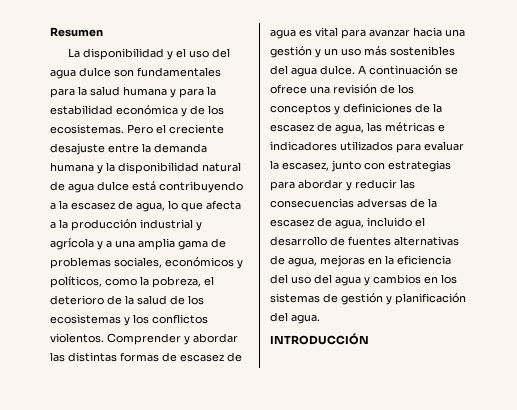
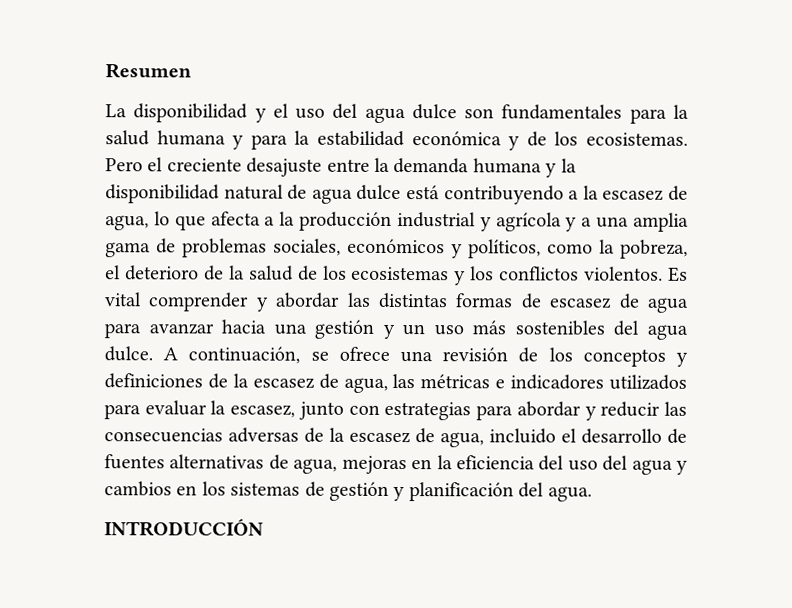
- Comprender y abordar las distintas formas de escasez de agua es vital para avanzar hacia una gestión y un uso más sostenibles del agua dulce.
+ Es vital comprender y abordar las distintas formas de escasez de agua para avanzar hacia una gestión y un uso más sostenibles del agua dulce.
- A continuación se ofrece una revisión de los conceptos y definiciones de la escasez de agua, las métricas e indicadores utilizados para evaluar la escasez, junto con estrategias para abordar y reducir las consecuencias adversas de la escasez de agua, incluido el desarrollo de fuentes alternativas de agua, mejoras en la eficiencia del uso del agua y cambios en los sistemas de gestión y planificación del agua.
+ A continuación, se ofrece una revisión de los conceptos y definiciones de la escasez de agua, las métricas e indicadores utilizados para evaluar la escasez, junto con estrategias para abordar y reducir las consecuencias adversas de la escasez de agua, incluido el desarrollo de fuentes alternativas de agua, mejoras en la eficiencia del uso del agua y cambios en los sistemas de gestión y planificación del agua.

